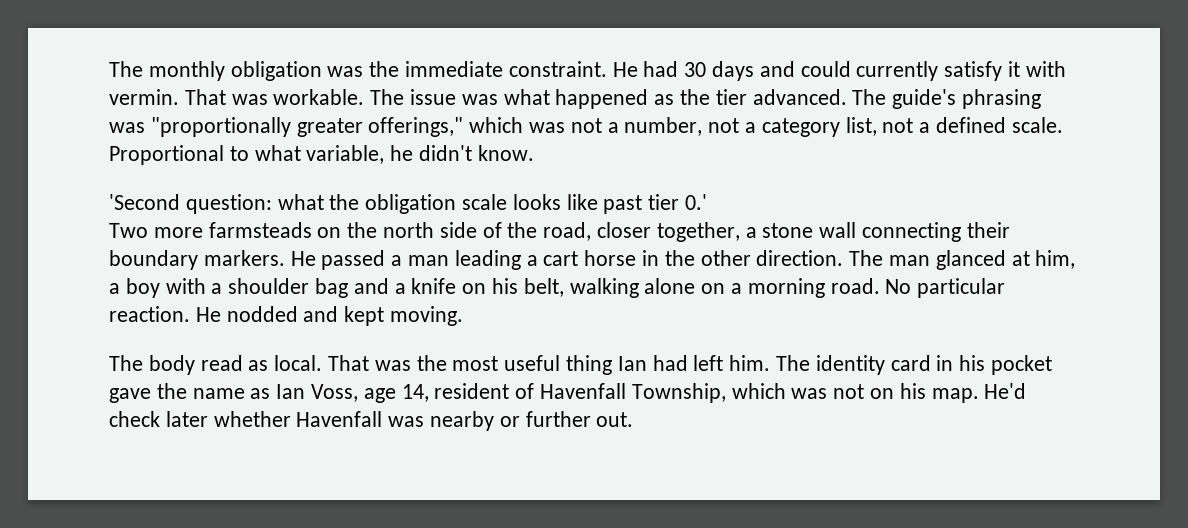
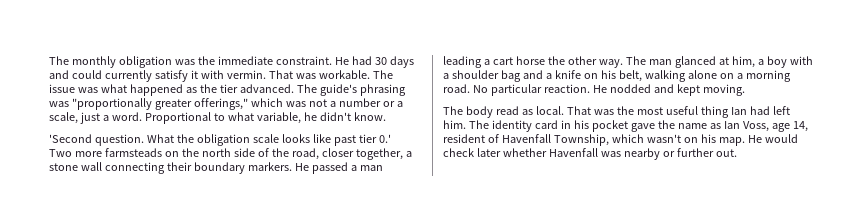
- The guide's phrasing was "proportionally greater offerings," which was not a number, not a category list, not a defined scale.
+ The guide's phrasing was "proportionally greater offerings," which was not a number or a scale, just a word.
- 'Second question: what the obligation scale looks like past tier 0.'
+ 'Second question. What the obligation scale looks like past tier 0.'
- He passed a man leading a cart horse in the other direction.
+ He passed a man leading a cart horse the other way.
- The identity card in his pocket gave the name as Ian Voss, age 14, resident of Havenfall Township, which was not on his map.
+ The identity card in his pocket gave the name as Ian Voss, age 14, resident of Havenfall Township, which wasn't on his map.
- He'd check later whether Havenfall was nearby or further out.
+ He would check later whether Havenfall was nearby or further out.

